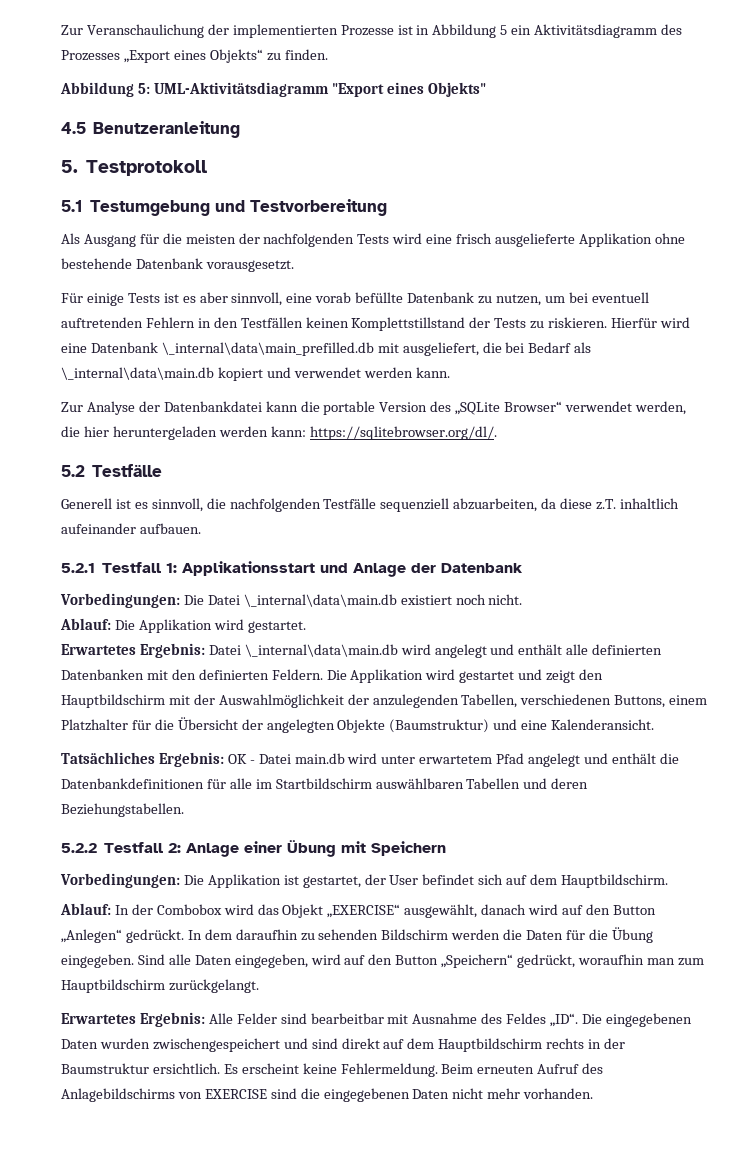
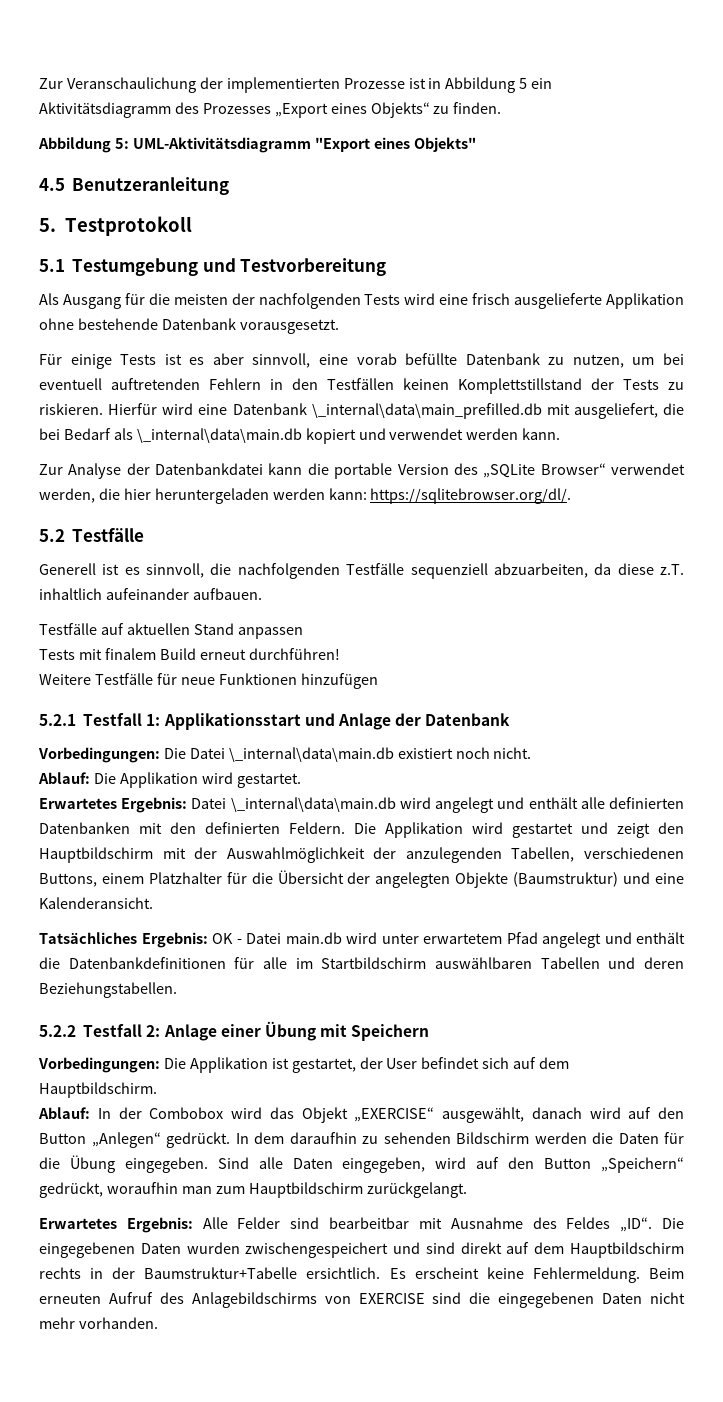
+ Testfälle auf aktuellen Stand anpassen
+ Tests mit finalem Build erneut durchführen!
+ Weitere Testfälle für neue Funktionen hinzufügen
- Die eingegebenen Daten wurden zwischengespeichert und sind direkt auf dem Hauptbildschirm rechts in der Baumstruktur ersichtlich.
+ Die eingegebenen Daten wurden zwischengespeichert und sind direkt auf dem Hauptbildschirm rechts in der Baumstruktur+Tabelle ersichtlich.

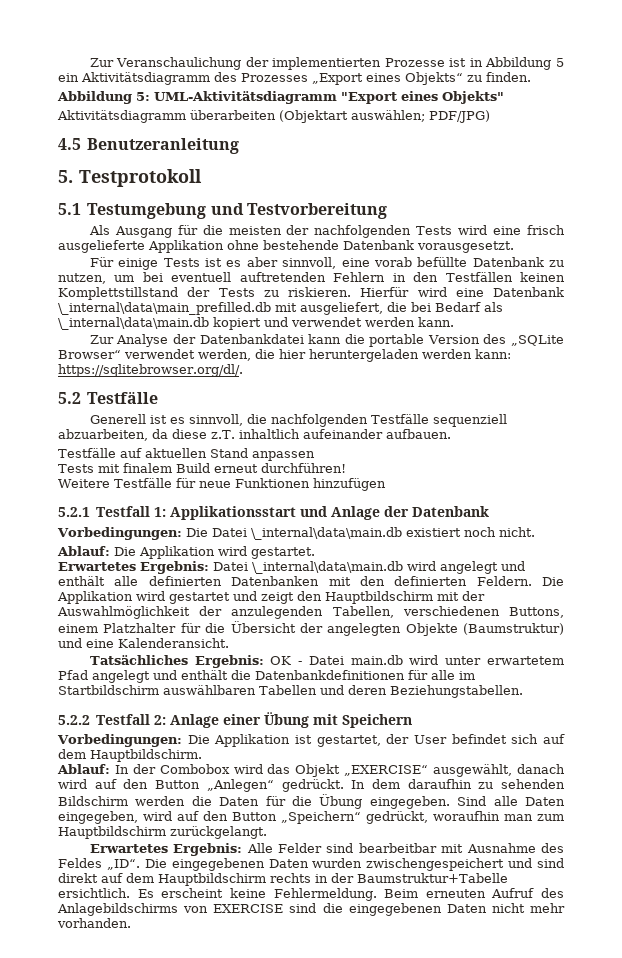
+ Aktivitätsdiagramm überarbeiten (Objektart auswählen; PDF/JPG)

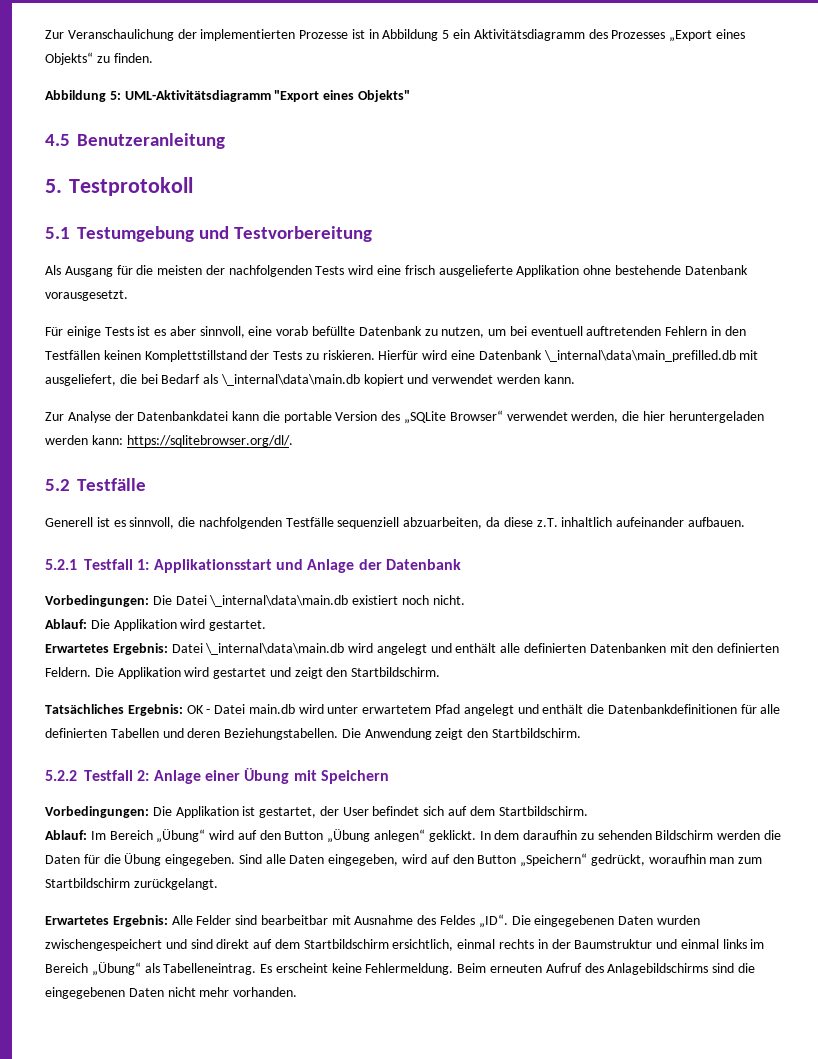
- Aktivitätsdiagramm überarbeiten (Objektart auswählen; PDF/JPG)
- Testfälle auf aktuellen Stand anpassen
- Tests mit finalem Build erneut durchführen!
- Weitere Testfälle für neue Funktionen hinzufügen
- Die Applikation wird gestartet und zeigt den Hauptbildschirm mit der Auswahlmöglichkeit der anzulegenden Tabellen, verschiedenen Buttons, einem Platzhalter für die Übersicht der angelegten Objekte (Baumstruktur) und eine Kalenderansicht.
+ Die Applikation wird gestartet und zeigt den Startbildschirm.
- Tatsächliches Ergebnis: OK - Datei main.db wird unter erwartetem Pfad angelegt und enthält die Datenbankdefinitionen für alle im Startbildschirm auswählbaren Tabellen und deren Beziehungstabellen.
+ Tatsächliches Ergebnis: OK - Datei main.db wird unter erwartetem Pfad angelegt und enthält die Datenbankdefinitionen für alle definierten Tabellen und deren Beziehungstabellen. Die Anwendung zeigt den Startbildschirm.
- Vorbedingungen: Die Applikation ist gestartet, der User befindet sich auf dem Hauptbildschirm.
- Ablauf: In der Combobox wird das Objekt „EXERCISE“ ausgewählt, danach wird auf den Button „Anlegen“ gedrückt.
+ Vorbedingungen: Die Applikation ist gestartet, der User befindet sich auf dem Startbildschirm.
+ Ablauf: Im Bereich „Übung“ wird auf den Button „Übung anlegen“ geklickt.
- Sind alle Daten eingegeben, wird auf den Button „Speichern“ gedrückt, woraufhin man zum Hauptbildschirm zurückgelangt.
+ Sind alle Daten eingegeben, wird auf den Button „Speichern“ gedrückt, woraufhin man zum Startbildschirm zurückgelangt.
- Die eingegebenen Daten wurden zwischengespeichert und sind direkt auf dem Hauptbildschirm rechts in der Baumstruktur+Tabelle ersichtlich.
+ Die eingegebenen Daten wurden zwischengespeichert und sind direkt auf dem Startbildschirm ersichtlich, einmal rechts in der Baumstruktur und einmal links im Bereich „Übung“ als Tabelleneintrag.
- Beim erneuten Aufruf des Anlagebildschirms von EXERCISE sind die eingegebenen Daten nicht mehr vorhanden.
+ Beim erneuten Aufruf des Anlagebildschirms sind die eingegebenen Daten nicht mehr vorhanden.

